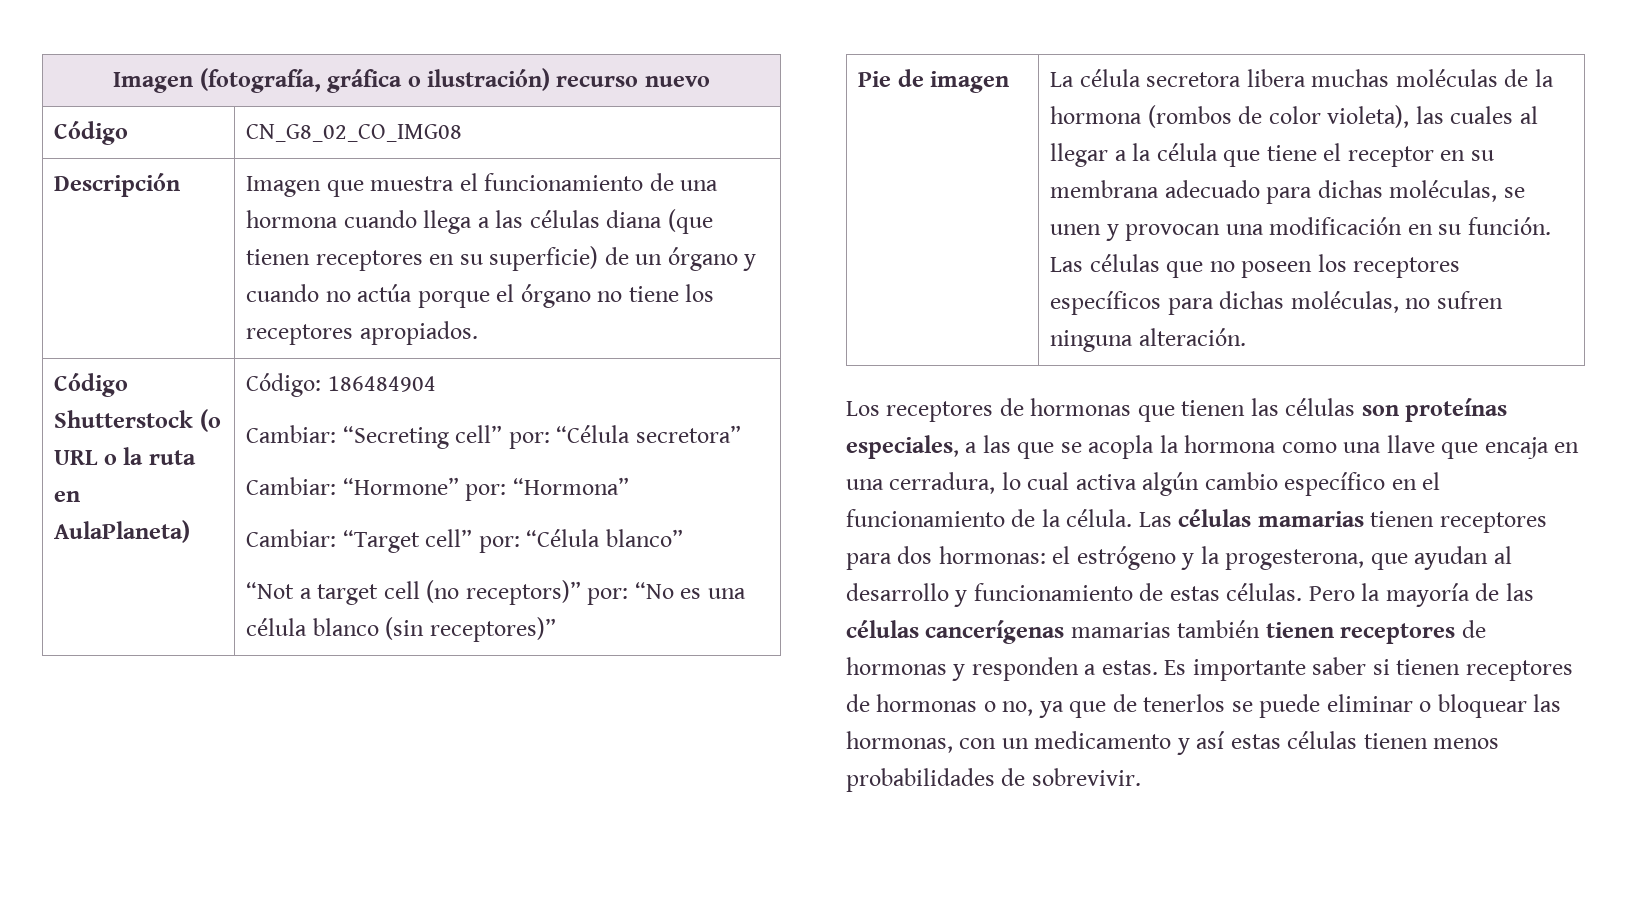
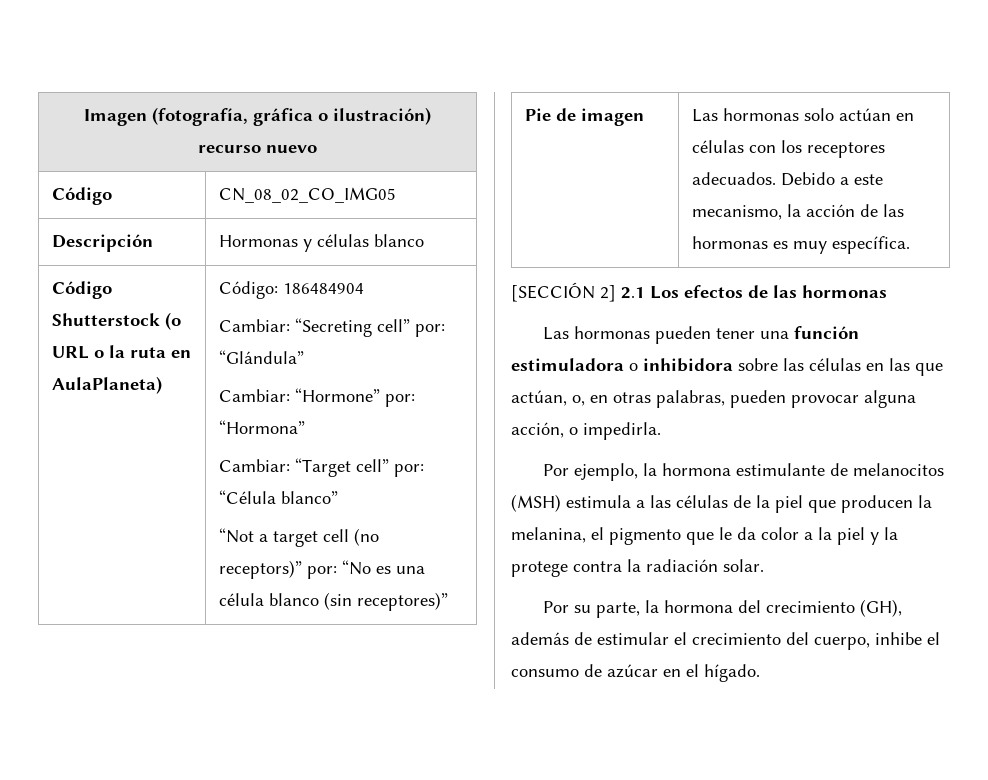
- Código | CN_G8_02_CO_IMG08
+ Código | CN_08_02_CO_IMG05
- Descripción | Imagen que muestra el funcionamiento de una hormona cuando llega a las células diana (que tienen receptores en su superficie) de un órgano y cuando no actúa porque el órgano no tiene los receptores apropiados.
+ Descripción | Hormonas y células blanco
- Cambiar: “Secreting cell” por: “Célula secretora”
+ Cambiar: “Secreting cell” por: “Glándula”
- La célula secretora libera muchas moléculas de la hormona (rombos de color violeta), las cuales al llegar a la célula que tiene el receptor en su membrana adecuado para dichas moléculas, se unen y provocan una modificación en su función. Las células que no poseen los receptores específicos para dichas moléculas, no sufren ninguna alteración.
- Los receptores de hormonas que tienen las células son proteínas especiales, a las que se acopla la hormona como una llave que encaja en una cerradura, lo cual activa algún cambio específico en el funcionamiento de la célula. Las células mamarias tienen receptores para dos hormonas: el estrógeno y la progesterona, que ayudan al desarrollo y funcionamiento de estas células. Pero la mayoría de las células cancerígenas mamarias también tienen receptores de hormonas y responden a estas. Es importante saber si tienen receptores de hormonas o no, ya que de tenerlos se puede eliminar o bloquear las hormonas, con un medicamento y así estas células tienen menos probabilidades de sobrevivir.
+ Las hormonas solo actúan en células con los receptores adecuados. Debido a este mecanismo, la acción de las hormonas es muy específica.
+ [SECCIÓN 2] 2.1 Los efectos de las hormonas
+ Las hormonas pueden tener una función estimuladora o inhibidora sobre las células en las que actúan, o, en otras palabras, pueden provocar alguna acción, o impedirla.
+ Por ejemplo, la hormona estimulante de melanocitos (MSH) estimula a las células de la piel que producen la melanina, el pigmento que le da color a la piel y la protege contra la radiación solar.
+ Por su parte, la hormona del crecimiento (GH), además de estimular el crecimiento del cuerpo, inhibe el consumo de azúcar en el hígado.

